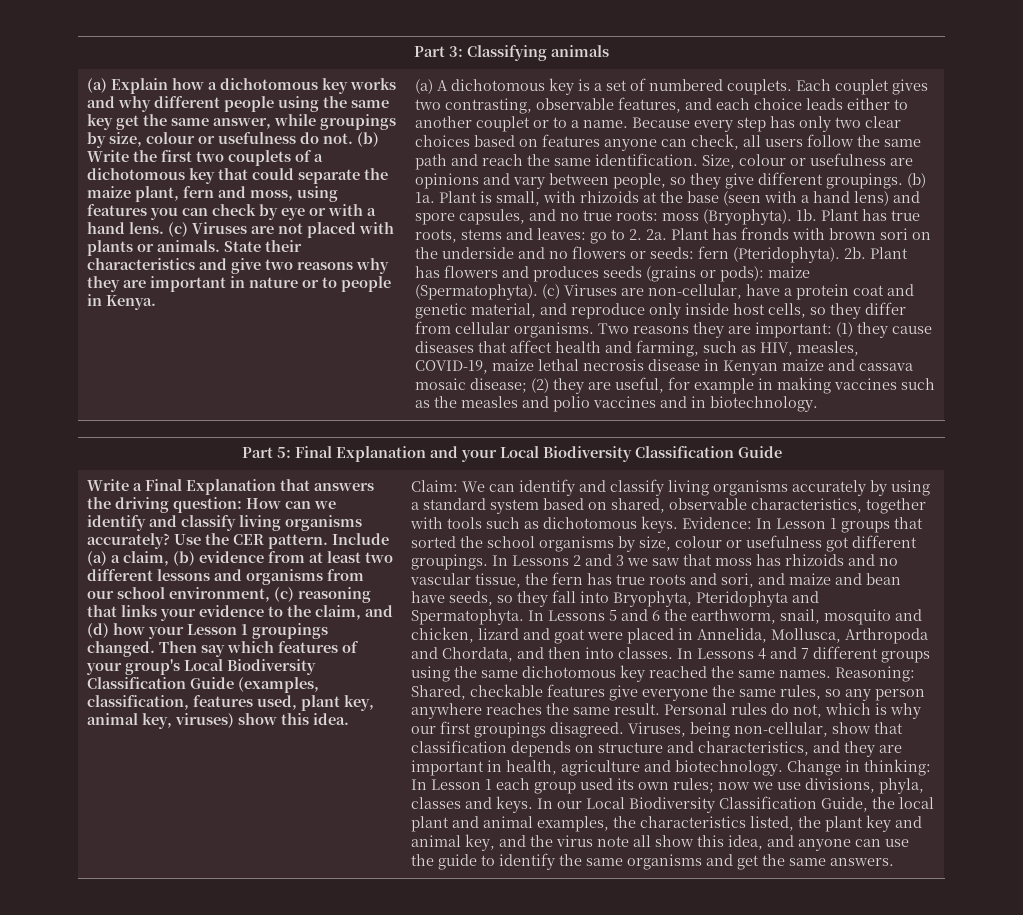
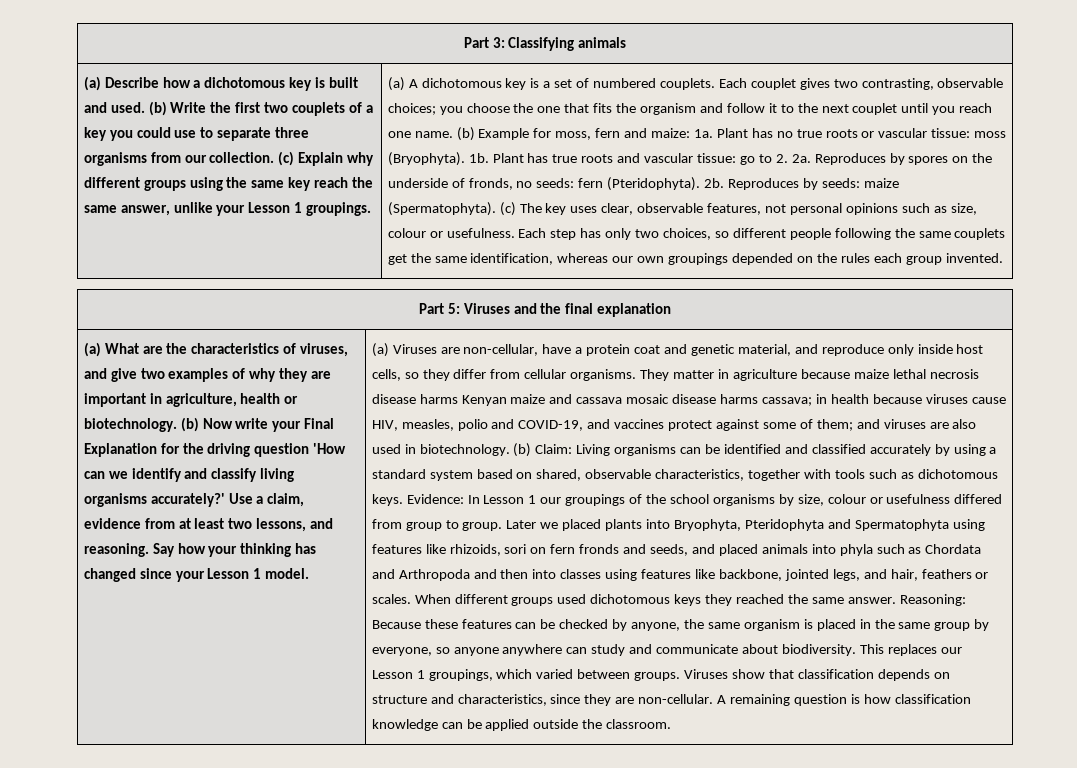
- (a) Explain how a dichotomous key works and why different people using the same key get the same answer, while groupings by size, colour or usefulness do not.
+ (a) Describe how a dichotomous key is built and used.
- (b) Write the first two couplets of a dichotomous key that could separate the maize plant, fern and moss, using features you can check by eye or with a hand lens. (c) Viruses are not placed with plants or animals. State their characteristics and give two reasons why they are important in nature or to people in Kenya.
+ (b) Write the first two couplets of a key you could use to separate three organisms from our collection. (c) Explain why different groups using the same key reach the same answer, unlike your Lesson 1 groupings.
- Each couplet gives two contrasting, observable features, and each choice leads either to another couplet or to a name. Because every step has only two clear choices based on features anyone can check, all users follow the same path and reach the same identification. Size, colour or usefulness are opinions and vary between people, so they give different groupings. (b) 1a. Plant is small, with rhizoids at the base (seen with a hand lens) and spore capsules, and no true roots: moss (Bryophyta).
+ Each couplet gives two contrasting, observable choices; you choose the one that fits the organism and follow it to the next couplet until you reach one name. (b) Example for moss, fern and maize: 1a. Plant has no true roots or vascular tissue: moss (Bryophyta).
- Plant has true roots, stems and leaves: go to 2. 2a. Plant has fronds with brown sori on the underside and no flowers or seeds: fern (Pteridophyta). 2b. Plant has flowers and produces seeds (grains or pods): maize (Spermatophyta). (c) Viruses are non-cellular, have a protein coat and genetic material, and reproduce only inside host cells, so they differ from cellular organisms.
+ Plant has true roots and vascular tissue: go to 2. 2a. Reproduces by spores on the underside of fronds, no seeds: fern (Pteridophyta). 2b. Reproduces by seeds: maize (Spermatophyta). (c) The key uses clear, observable features, not personal opinions such as size, colour or usefulness. Each step has only two choices, so different people following the same couplets get the same identification, whereas our own groupings depended on the rules each group invented.
+ Part 5: Viruses and the final explanation
+ (a) What are the characteristics of viruses, and give two examples of why they are important in agriculture, health or biotechnology. (b) Now write your Final Explanation for the driving question 'How can we identify and classify living organisms accurately?' Use a claim, evidence from at least two lessons, and reasoning. Say how your thinking has changed since your Lesson 1 model. | (a) Viruses are non-cellular, have a protein coat and genetic material, and reproduce only inside host cells, so they differ from cellular organisms.
- Two reasons they are important: (1) they cause diseases that affect health and farming, such as HIV, measles, COVID-19, maize lethal necrosis disease in Kenyan maize and cassava mosaic disease; (2) they are useful, for example in making vaccines such as the measles and polio vaccines and in biotechnology.
- Part 5: Final Explanation and your Local Biodiversity Classification Guide
- Write a Final Explanation that answers the driving question: How can we identify and classify living organisms accurately? Use the CER pattern. Include (a) a claim, (b) evidence from at least two different lessons and organisms from our school environment, (c) reasoning that links your evidence to the claim, and (d) how your Lesson 1 groupings changed. Then say which features of your group's Local Biodiversity Classification Guide (examples, classification, features used, plant key, animal key, viruses) show this idea. | Claim: We can identify and classify living organisms accurately by using a standard system based on shared, observable characteristics, together with tools such as dichotomous keys.
+ They matter in agriculture because maize lethal necrosis disease harms Kenyan maize and cassava mosaic disease harms cassava; in health because viruses cause HIV, measles, polio and COVID-19, and vaccines protect against some of them; and viruses are also used in biotechnology. (b) Claim: Living organisms can be identified and classified accurately by using a standard system based on shared, observable characteristics, together with tools such as dichotomous keys.
- Evidence: In Lesson 1 groups that sorted the school organisms by size, colour or usefulness got different groupings. In Lessons 2 and 3 we saw that moss has rhizoids and no vascular tissue, the fern has true roots and sori, and maize and bean have seeds, so they fall into Bryophyta, Pteridophyta and Spermatophyta. In Lessons 5 and 6 the earthworm, snail, mosquito and chicken, lizard and goat were placed in Annelida, Mollusca, Arthropoda and Chordata, and then into classes. In Lessons 4 and 7 different groups using the same dichotomous key reached the same names. Reasoning: Shared, checkable features give everyone the same rules, so any person anywhere reaches the same result. Personal rules do not, which is why our first groupings disagreed. Viruses, being non-cellular, show that classification depends on structure and characteristics, and they are important in health, agriculture and biotechnology. Change in thinking: In Lesson 1 each group used its own rules; now we use divisions, phyla, classes and keys. In our Local Biodiversity Classification Guide, the local plant and animal examples, the characteristics listed, the plant key and animal key, and the virus note all show this idea, and anyone can use the guide to identify the same organisms and get the same answers.
+ Evidence: In Lesson 1 our groupings of the school organisms by size, colour or usefulness differed from group to group. Later we placed plants into Bryophyta, Pteridophyta and Spermatophyta using features like rhizoids, sori on fern fronds and seeds, and placed animals into phyla such as Chordata and Arthropoda and then into classes using features like backbone, jointed legs, and hair, feathers or scales. When different groups used dichotomous keys they reached the same answer. Reasoning: Because these features can be checked by anyone, the same organism is placed in the same group by everyone, so anyone anywhere can study and communicate about biodiversity. This replaces our Lesson 1 groupings, which varied between groups. Viruses show that classification depends on structure and characteristics, since they are non-cellular. A remaining question is how classification knowledge can be applied outside the classroom.

